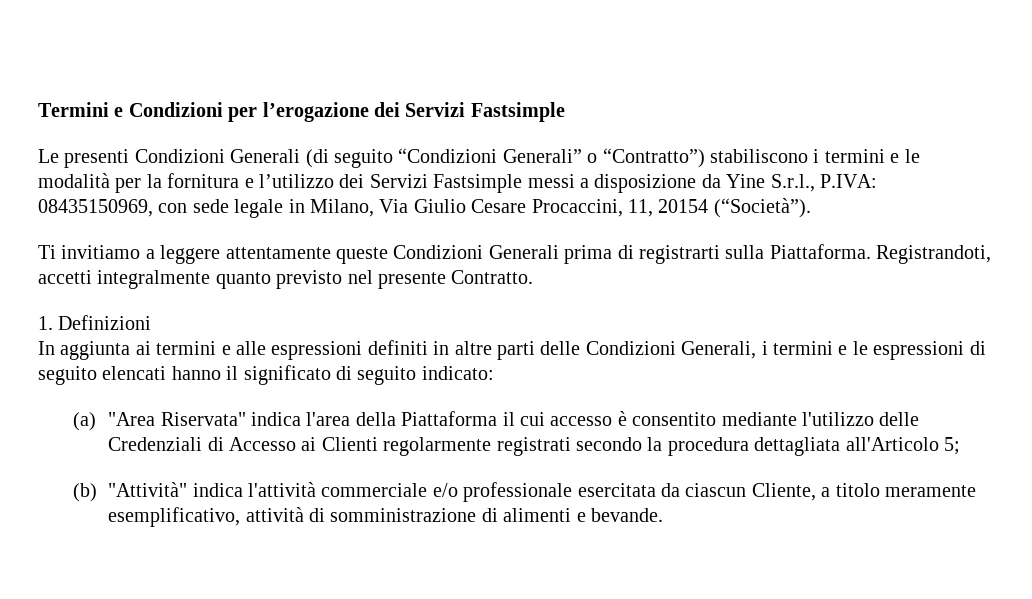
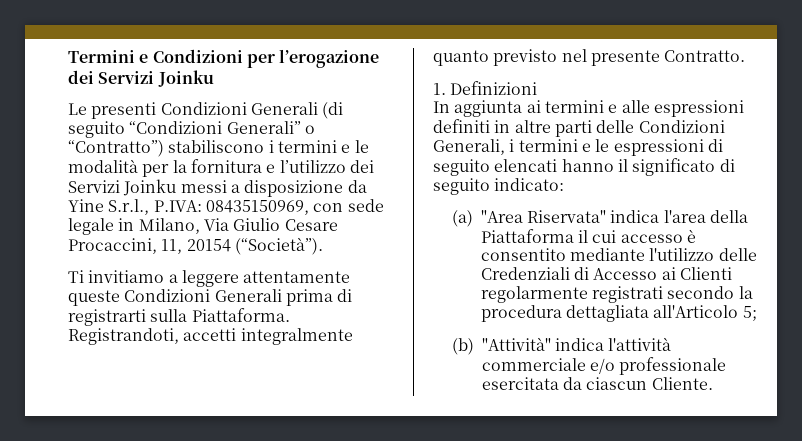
- Termini e Condizioni per l’erogazione dei Servizi Fastsimple
+ Termini e Condizioni per l’erogazione dei Servizi Joinku
- Le presenti Condizioni Generali (di seguito “Condizioni Generali” o “Contratto”) stabiliscono i termini e le modalità per la fornitura e l’utilizzo dei Servizi Fastsimple messi a disposizione da Yine S.r.l., P.IVA: 08435150969, con sede legale in Milano, Via Giulio Cesare Procaccini, 11, 20154 (“Società”).
+ Le presenti Condizioni Generali (di seguito “Condizioni Generali” o “Contratto”) stabiliscono i termini e le modalità per la fornitura e l’utilizzo dei Servizi Joinku messi a disposizione da Yine S.r.l., P.IVA: 08435150969, con sede legale in Milano, Via Giulio Cesare Procaccini, 11, 20154 (“Società”).
- (b) "Attività" indica l'attività commerciale e/o professionale esercitata da ciascun Cliente, a titolo meramente esemplificativo, attività di somministrazione di alimenti e bevande.
+ (b) "Attività" indica l'attività commerciale e/o professionale esercitata da ciascun Cliente.

